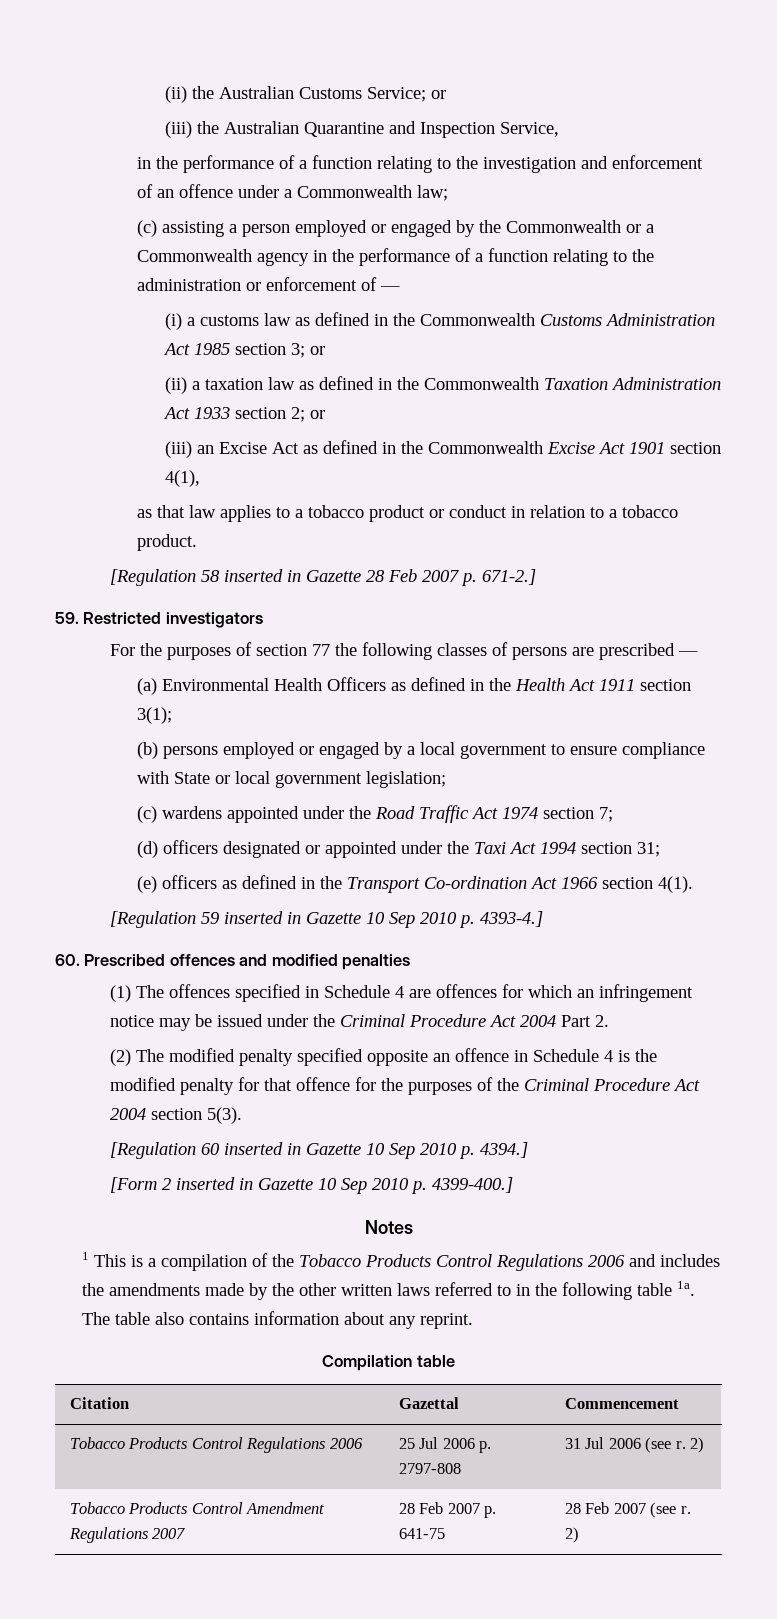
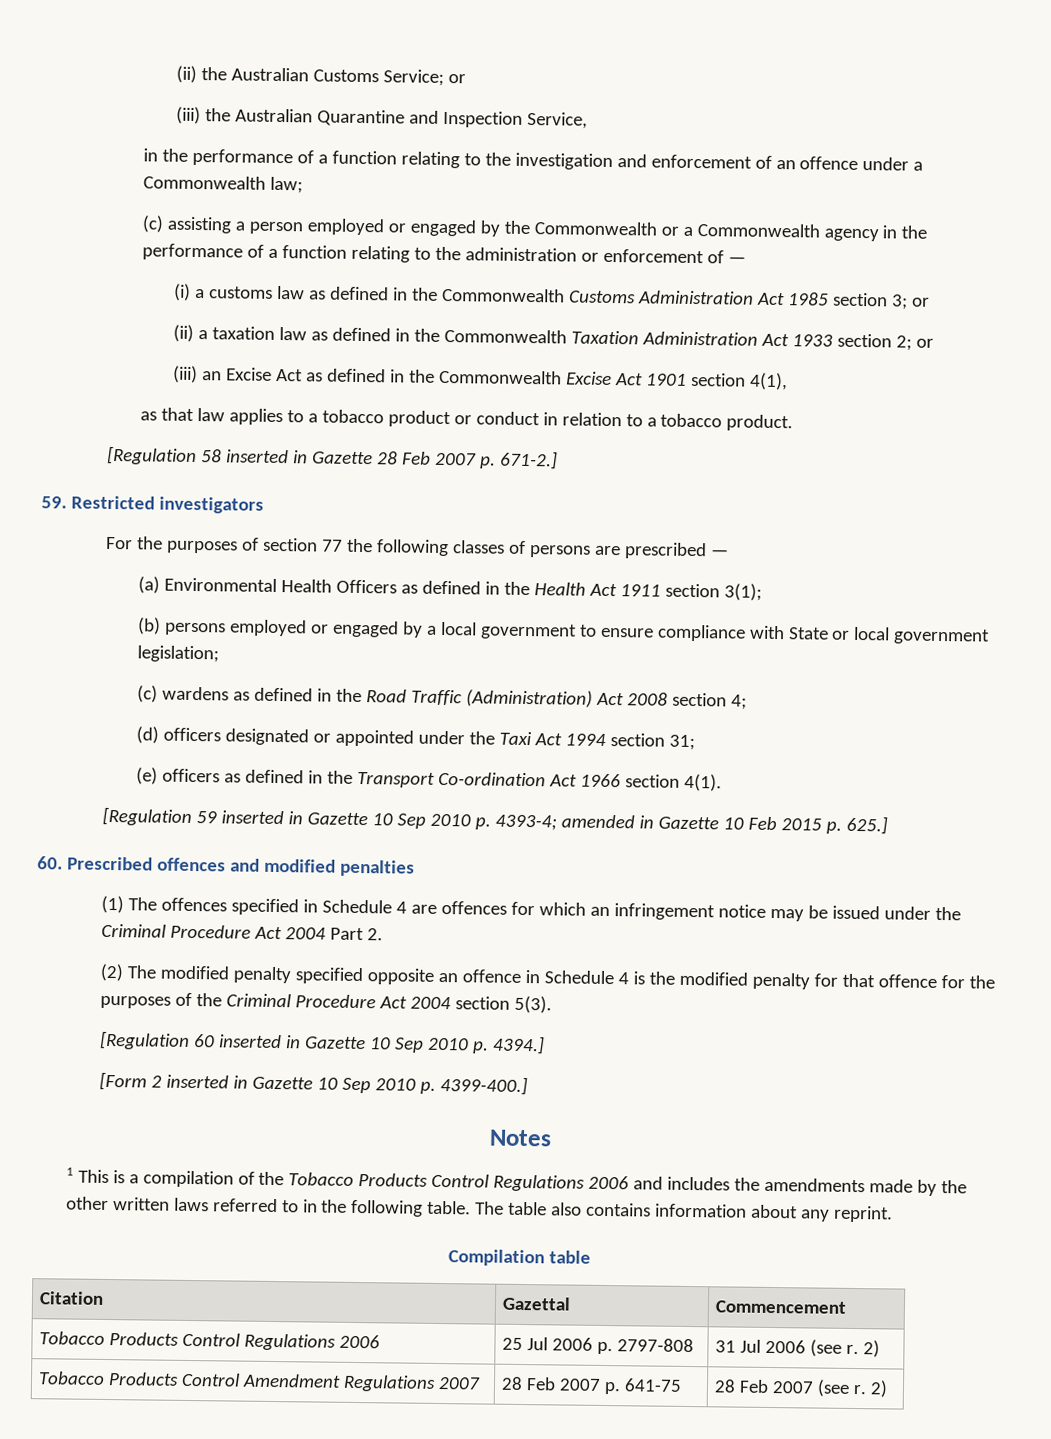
- (c) wardens appointed under the Road Traffic Act 1974 section 7;
+ (c) wardens as defined in the Road Traffic (Administration) Act 2008 section 4;
- [Regulation 59 inserted in Gazette 10 Sep 2010 p. 4393-4.]
+ [Regulation 59 inserted in Gazette 10 Sep 2010 p. 4393-4; amended in Gazette 10 Feb 2015 p. 625.]
- 1 This is a compilation of the Tobacco Products Control Regulations 2006 and includes the amendments made by the other written laws referred to in the following table 1a.
+ 1 This is a compilation of the Tobacco Products Control Regulations 2006 and includes the amendments made by the other written laws referred to in the following table.

